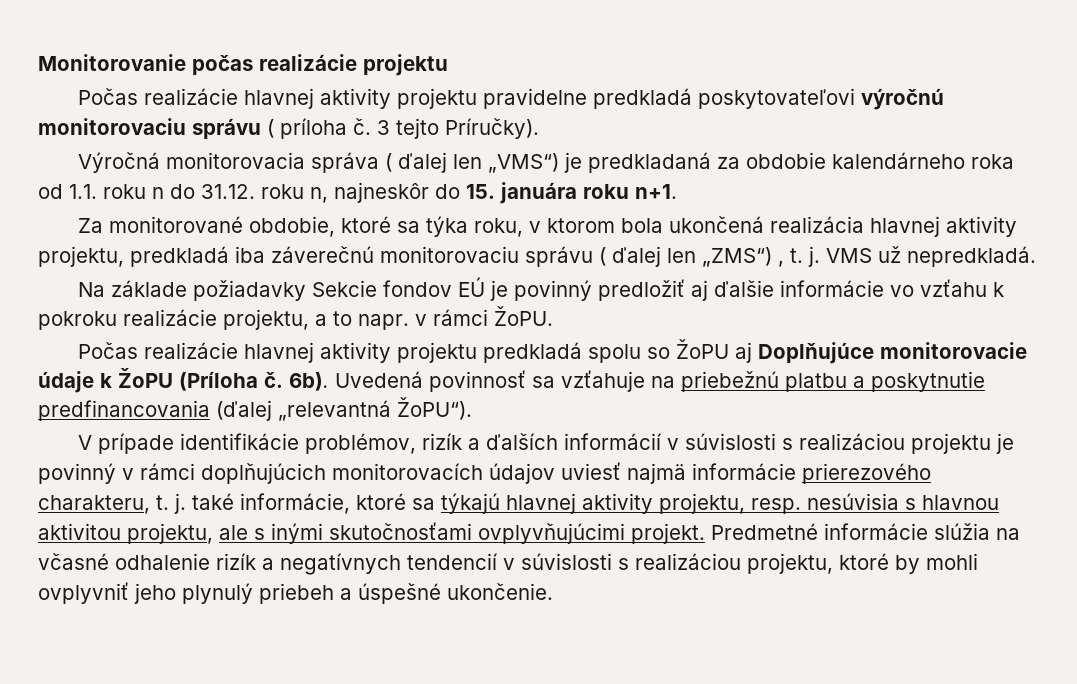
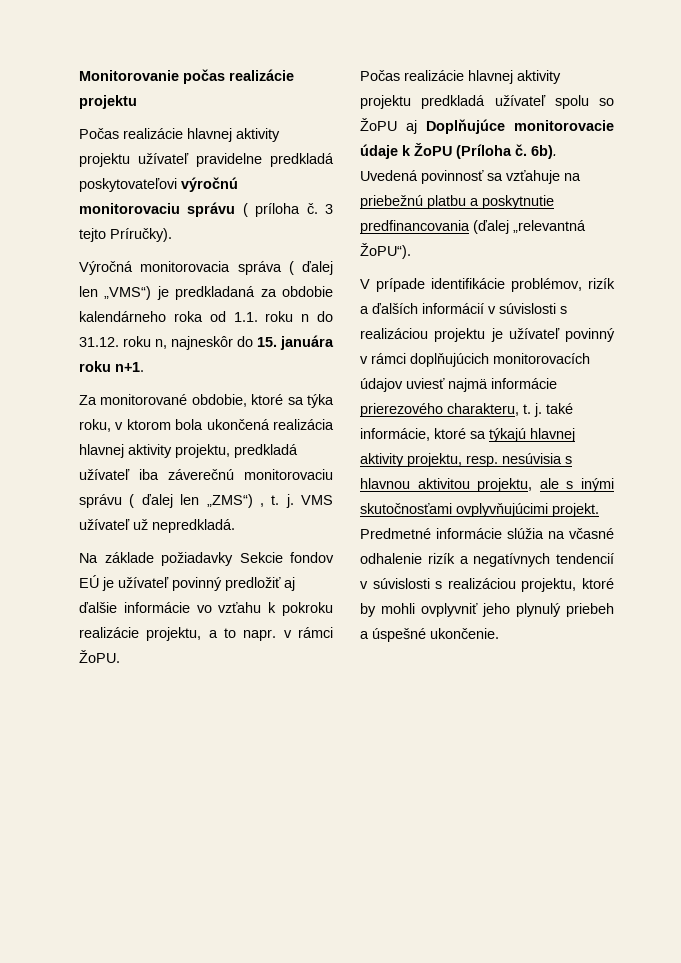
- Počas realizácie hlavnej aktivity projektu pravidelne predkladá poskytovateľovi výročnú monitorovaciu správu ( príloha č.
+ Počas realizácie hlavnej aktivity projektu užívateľ pravidelne predkladá poskytovateľovi výročnú monitorovaciu správu ( príloha č.
- Za monitorované obdobie, ktoré sa týka roku, v ktorom bola ukončená realizácia hlavnej aktivity projektu, predkladá iba záverečnú monitorovaciu správu ( ďalej len „ZMS“) , t. j.
+ Za monitorované obdobie, ktoré sa týka roku, v ktorom bola ukončená realizácia hlavnej aktivity projektu, predkladá užívateľ iba záverečnú monitorovaciu správu ( ďalej len „ZMS“) , t. j.
- VMS už nepredkladá.
+ VMS užívateľ už nepredkladá.
- Na základe požiadavky Sekcie fondov EÚ je povinný predložiť aj ďalšie informácie vo vzťahu k pokroku realizácie projektu, a to napr. v rámci ŽoPU.
+ Na základe požiadavky Sekcie fondov EÚ je užívateľ povinný predložiť aj ďalšie informácie vo vzťahu k pokroku realizácie projektu, a to napr. v rámci ŽoPU.
- Počas realizácie hlavnej aktivity projektu predkladá spolu so ŽoPU aj Doplňujúce monitorovacie údaje k ŽoPU (Príloha č.
+ Počas realizácie hlavnej aktivity projektu predkladá užívateľ spolu so ŽoPU aj Doplňujúce monitorovacie údaje k ŽoPU (Príloha č.
- V prípade identifikácie problémov, rizík a ďalších informácií v súvislosti s realizáciou projektu je povinný v rámci doplňujúcich monitorovacích údajov uviesť najmä informácie prierezového charakteru, t. j. také informácie, ktoré sa týkajú hlavnej aktivity projektu, resp. nesúvisia s hlavnou aktivitou projektu, ale s inými skutočnosťami ovplyvňujúcimi projekt.
+ V prípade identifikácie problémov, rizík a ďalších informácií v súvislosti s realizáciou projektu je užívateľ povinný v rámci doplňujúcich monitorovacích údajov uviesť najmä informácie prierezového charakteru, t. j. také informácie, ktoré sa týkajú hlavnej aktivity projektu, resp. nesúvisia s hlavnou aktivitou projektu, ale s inými skutočnosťami ovplyvňujúcimi projekt.

